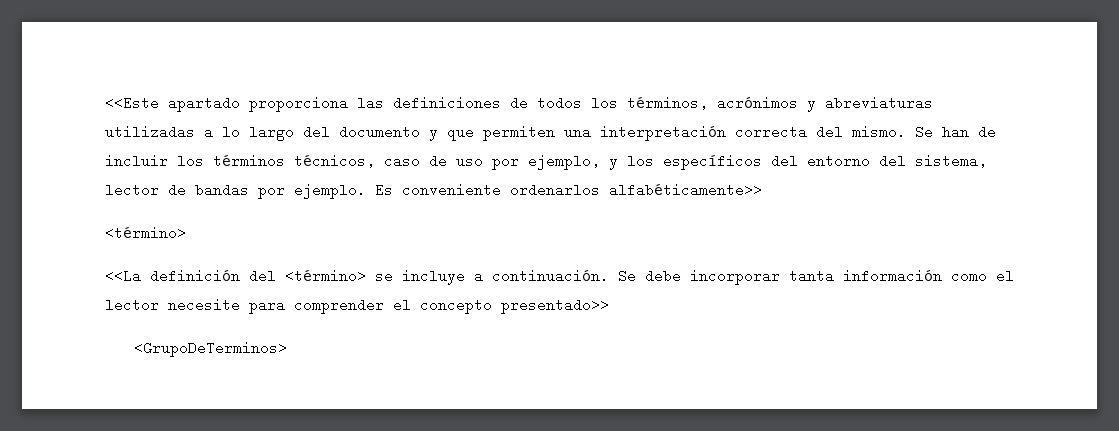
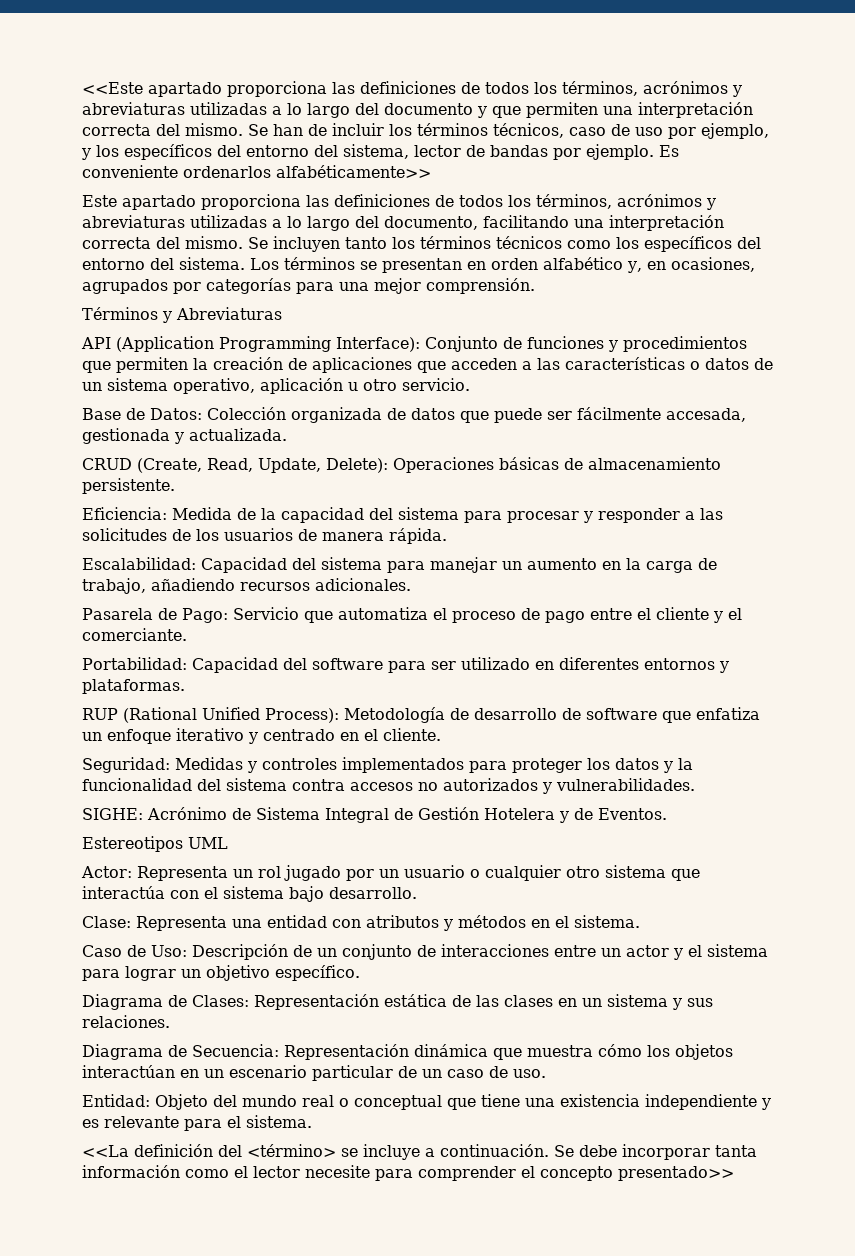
  Es conveniente ordenarlos alfabéticamente>>
- <término>
+ Este apartado proporciona las definiciones de todos los términos, acrónimos y abreviaturas utilizadas a lo largo del documento, facilitando una interpretación correcta del mismo. Se incluyen tanto los términos técnicos como los específicos del entorno del sistema. Los términos se presentan en orden alfabético y, en ocasiones, agrupados por categorías para una mejor comprensión.
+ Términos y Abreviaturas
+ API (Application Programming Interface): Conjunto de funciones y procedimientos que permiten la creación de aplicaciones que acceden a las características o datos de un sistema operativo, aplicación u otro servicio.
+ Base de Datos: Colección organizada de datos que puede ser fácilmente accesada, gestionada y actualizada.
+ CRUD (Create, Read, Update, Delete): Operaciones básicas de almacenamiento persistente.
+ Eficiencia: Medida de la capacidad del sistema para procesar y responder a las solicitudes de los usuarios de manera rápida.
+ Escalabilidad: Capacidad del sistema para manejar un aumento en la carga de trabajo, añadiendo recursos adicionales.
+ Pasarela de Pago: Servicio que automatiza el proceso de pago entre el cliente y el comerciante.
+ Portabilidad: Capacidad del software para ser utilizado en diferentes entornos y plataformas.
+ RUP (Rational Unified Process): Metodología de desarrollo de software que enfatiza un enfoque iterativo y centrado en el cliente.
+ Seguridad: Medidas y controles implementados para proteger los datos y la funcionalidad del sistema contra accesos no autorizados y vulnerabilidades.
+ SIGHE: Acrónimo de Sistema Integral de Gestión Hotelera y de Eventos.
+ Estereotipos UML
+ Actor: Representa un rol jugado por un usuario o cualquier otro sistema que interactúa con el sistema bajo desarrollo.
+ Clase: Representa una entidad con atributos y métodos en el sistema.
+ Caso de Uso: Descripción de un conjunto de interacciones entre un actor y el sistema para lograr un objetivo específico.
+ Diagrama de Clases: Representación estática de las clases en un sistema y sus relaciones.
+ Diagrama de Secuencia: Representación dinámica que muestra cómo los objetos interactúan en un escenario particular de un caso de uso.
+ Entidad: Objeto del mundo real o conceptual que tiene una existencia independiente y es relevante para el sistema.
- <GrupoDeTerminos>

